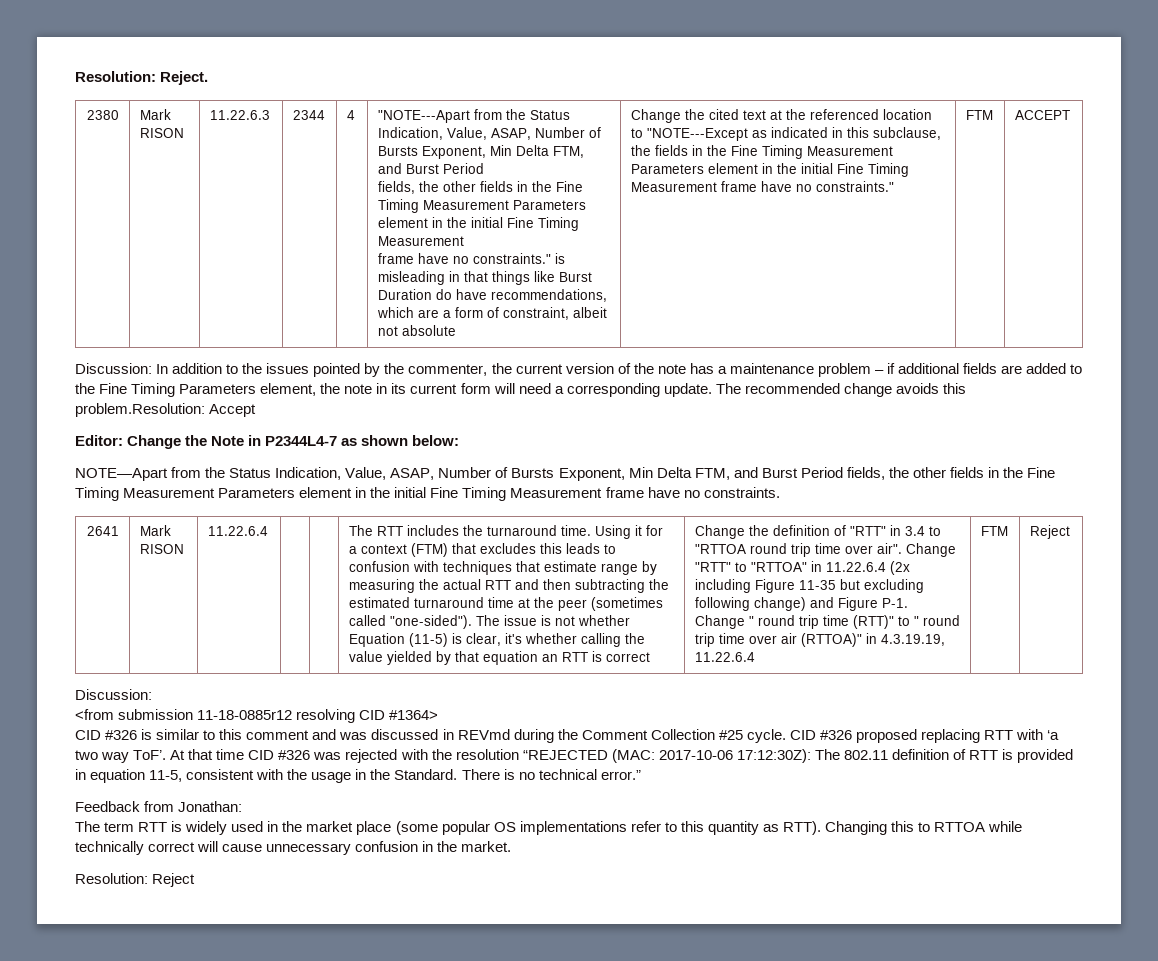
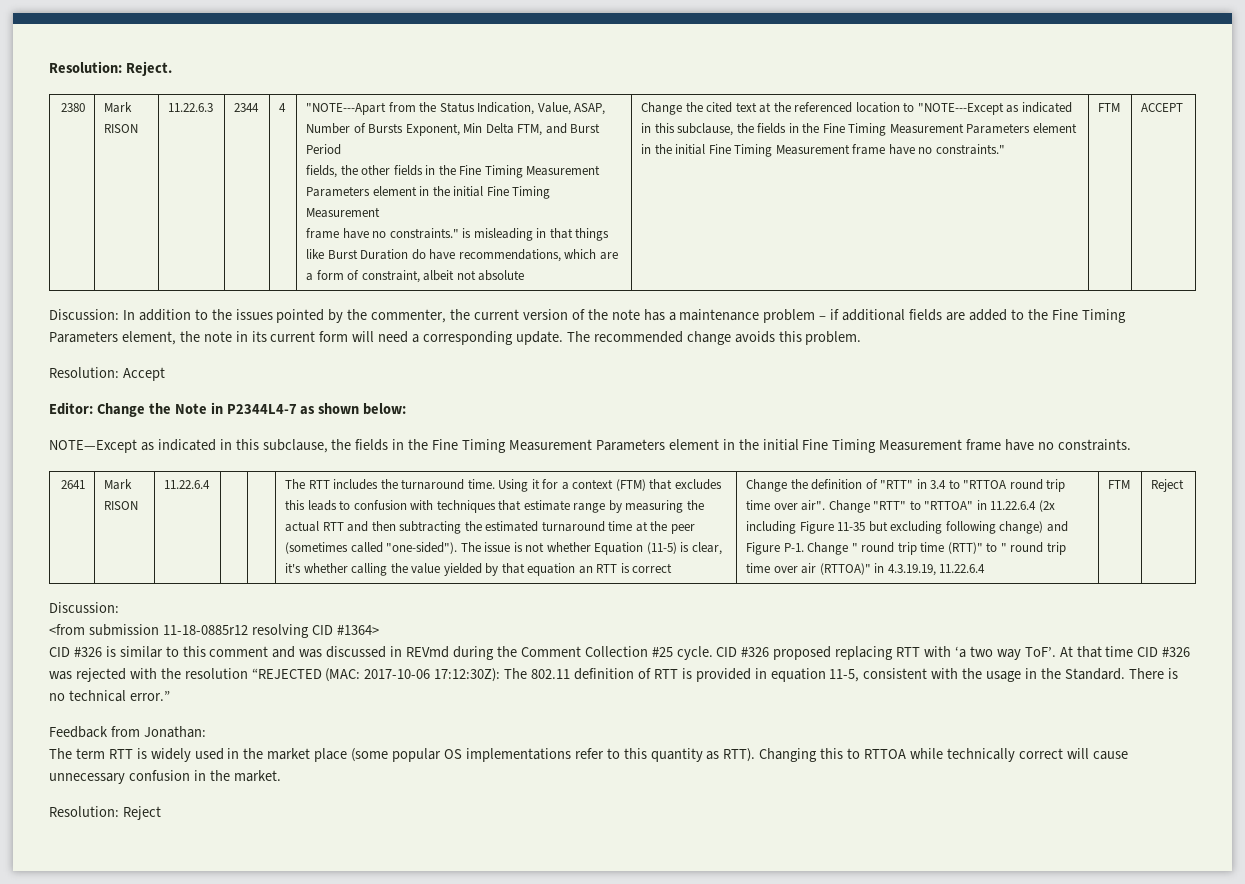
- The recommended change avoids this problem.Resolution: Accept
+ The recommended change avoids this problem.
+ Resolution: Accept
- NOTE—Apart from the Status Indication, Value, ASAP, Number of Bursts Exponent, Min Delta FTM, and Burst Period fields, the other fields in the Fine Timing Measurement Parameters element in the initial Fine Timing Measurement frame have no constraints.
+ NOTE—Except as indicated in this subclause, the fields in the Fine Timing Measurement Parameters element in the initial Fine Timing Measurement frame have no constraints.

